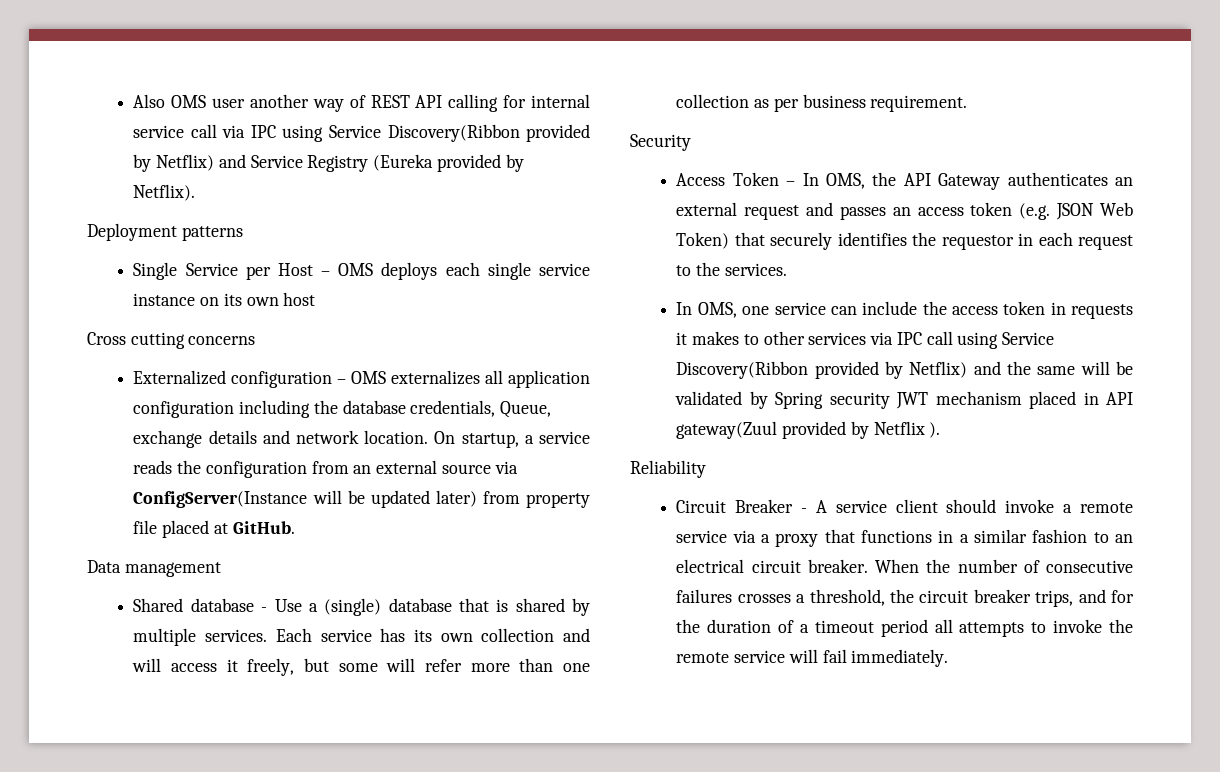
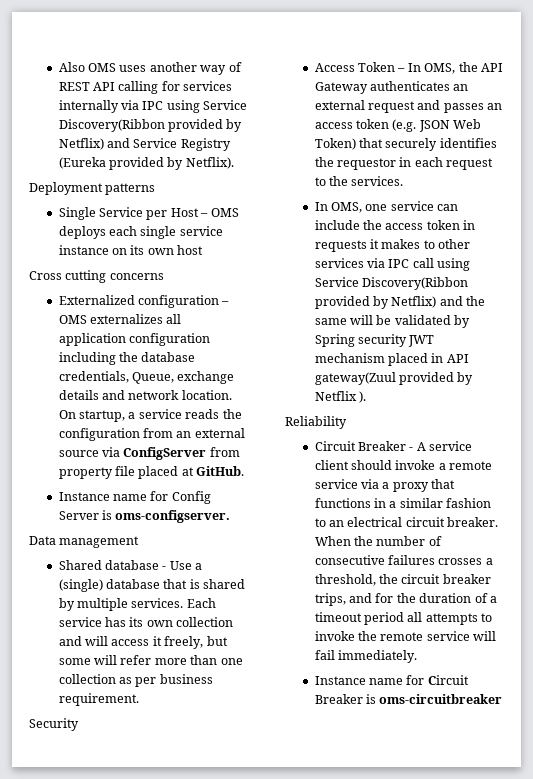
- Also OMS user another way of REST API calling for internal service call via IPC using Service Discovery(Ribbon provided by Netflix) and Service Registry (Eureka provided by Netflix).
+ Also OMS uses another way of REST API calling for services internally via IPC using Service Discovery(Ribbon provided by Netflix) and Service Registry (Eureka provided by Netflix).
- On startup, a service reads the configuration from an external source via ConfigServer(Instance will be updated later) from property file placed at GitHub.
+ On startup, a service reads the configuration from an external source via ConfigServer from property file placed at GitHub.
+ Instance name for Config Server is oms-configserver.
+ Instance name for Circuit Breaker is oms-circuitbreaker

